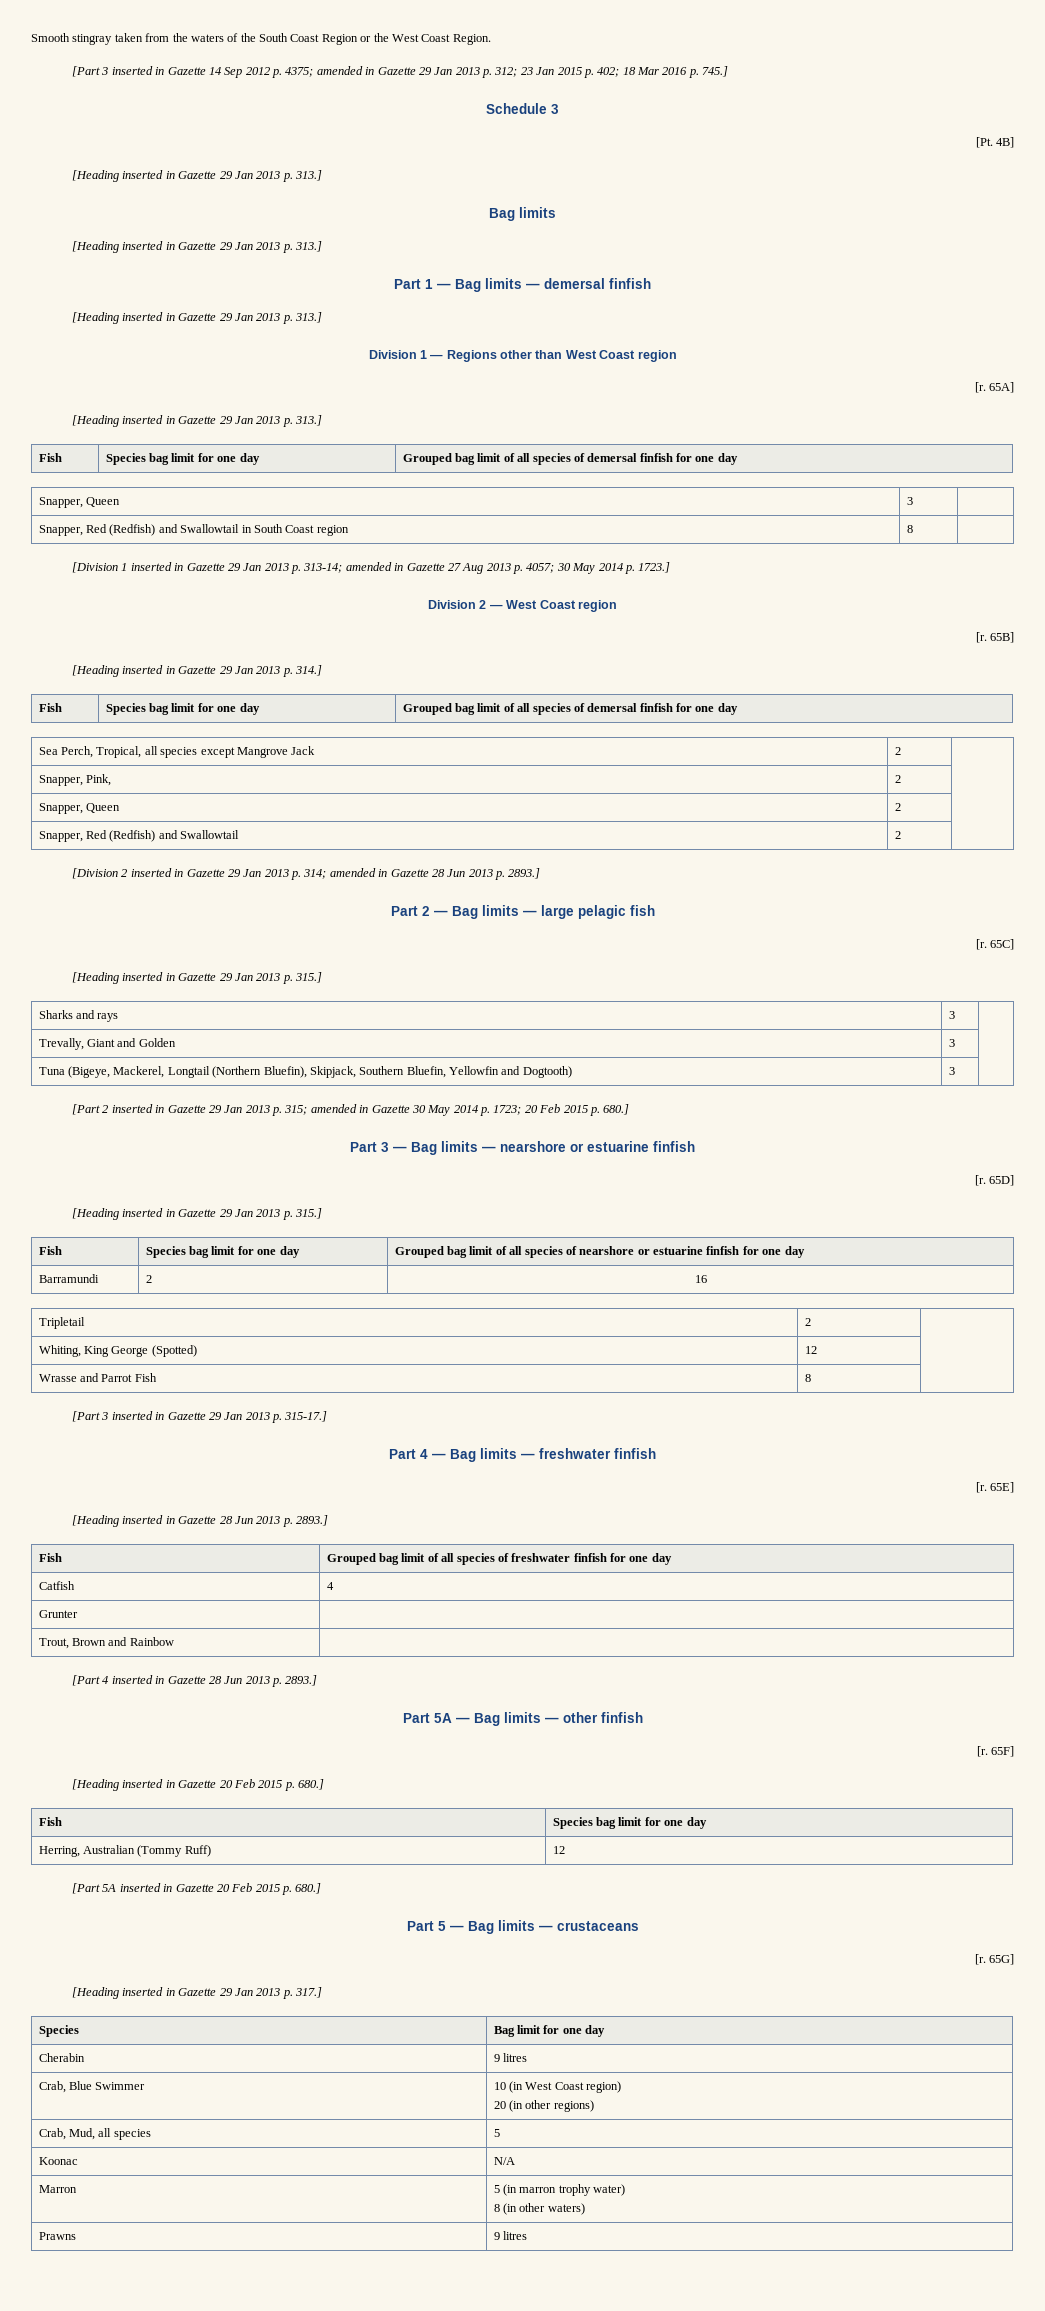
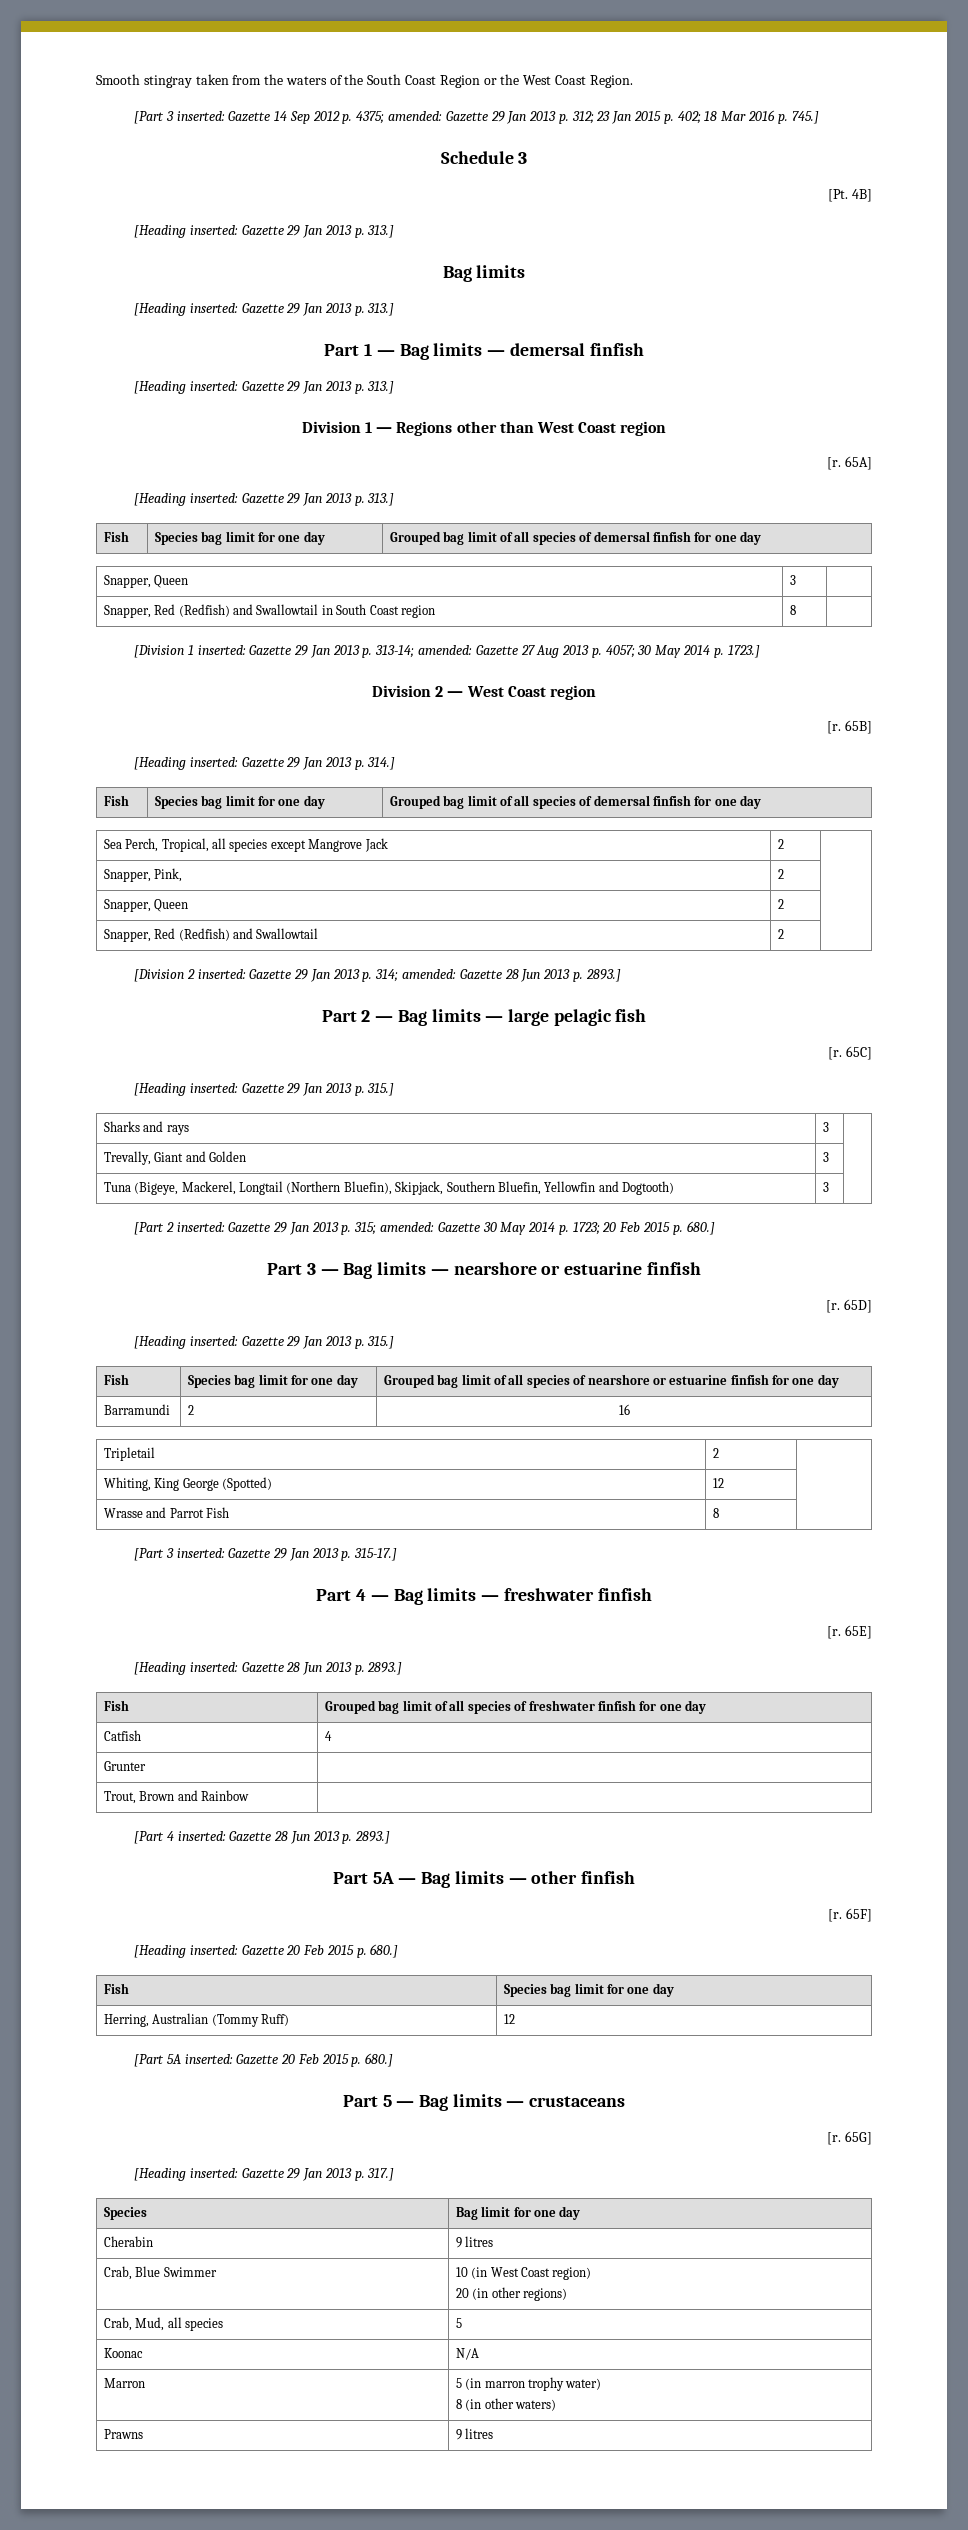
- [Part 3 inserted in Gazette 14 Sep 2012 p. 4375; amended in Gazette 29 Jan 2013 p. 312; 23 Jan 2015 p. 402; 18 Mar 2016 p. 745.]
+ [Part 3 inserted: Gazette 14 Sep 2012 p. 4375; amended: Gazette 29 Jan 2013 p. 312; 23 Jan 2015 p. 402; 18 Mar 2016 p. 745.]
  [Pt. 4B]
- [Heading inserted in Gazette 29 Jan 2013 p. 313.]
+ [Heading inserted: Gazette 29 Jan 2013 p. 313.]
  Bag limits
- [Heading inserted in Gazette 29 Jan 2013 p. 313.]
+ [Heading inserted: Gazette 29 Jan 2013 p. 313.]
  Part 1 — Bag limits — demersal finfish
- [Heading inserted in Gazette 29 Jan 2013 p. 313.]
+ [Heading inserted: Gazette 29 Jan 2013 p. 313.]
  65A]
- [Heading inserted in Gazette 29 Jan 2013 p. 313.]
+ [Heading inserted: Gazette 29 Jan 2013 p. 313.]
- [Division 1 inserted in Gazette 29 Jan 2013 p. 313-14; amended in Gazette 27 Aug 2013 p. 4057; 30 May 2014 p. 1723.]
+ [Division 1 inserted: Gazette 29 Jan 2013 p. 313-14; amended: Gazette 27 Aug 2013 p. 4057; 30 May 2014 p. 1723.]
- [Heading inserted in Gazette 29 Jan 2013 p. 314.]
+ [Heading inserted: Gazette 29 Jan 2013 p. 314.]
- [Division 2 inserted in Gazette 29 Jan 2013 p. 314; amended in Gazette 28 Jun 2013 p. 2893.]
+ [Division 2 inserted: Gazette 29 Jan 2013 p. 314; amended: Gazette 28 Jun 2013 p. 2893.]
  65C]
- [Heading inserted in Gazette 29 Jan 2013 p. 315.]
+ [Heading inserted: Gazette 29 Jan 2013 p. 315.]
- [Part 2 inserted in Gazette 29 Jan 2013 p. 315; amended in Gazette 30 May 2014 p. 1723; 20 Feb 2015 p. 680.]
+ [Part 2 inserted: Gazette 29 Jan 2013 p. 315; amended: Gazette 30 May 2014 p. 1723; 20 Feb 2015 p. 680.]
  65D]
- [Heading inserted in Gazette 29 Jan 2013 p. 315.]
+ [Heading inserted: Gazette 29 Jan 2013 p. 315.]
- [Part 3 inserted in Gazette 29 Jan 2013 p. 315-17.]
+ [Part 3 inserted: Gazette 29 Jan 2013 p. 315-17.]
- [Heading inserted in Gazette 28 Jun 2013 p. 2893.]
+ [Heading inserted: Gazette 28 Jun 2013 p. 2893.]
- [Part 4 inserted in Gazette 28 Jun 2013 p. 2893.]
+ [Part 4 inserted: Gazette 28 Jun 2013 p. 2893.]
- [Heading inserted in Gazette 20 Feb 2015 p. 680.]
+ [Heading inserted: Gazette 20 Feb 2015 p. 680.]
- [Part 5A inserted in Gazette 20 Feb 2015 p. 680.]
+ [Part 5A inserted: Gazette 20 Feb 2015 p. 680.]
- [Heading inserted in Gazette 29 Jan 2013 p. 317.]
+ [Heading inserted: Gazette 29 Jan 2013 p. 317.]

